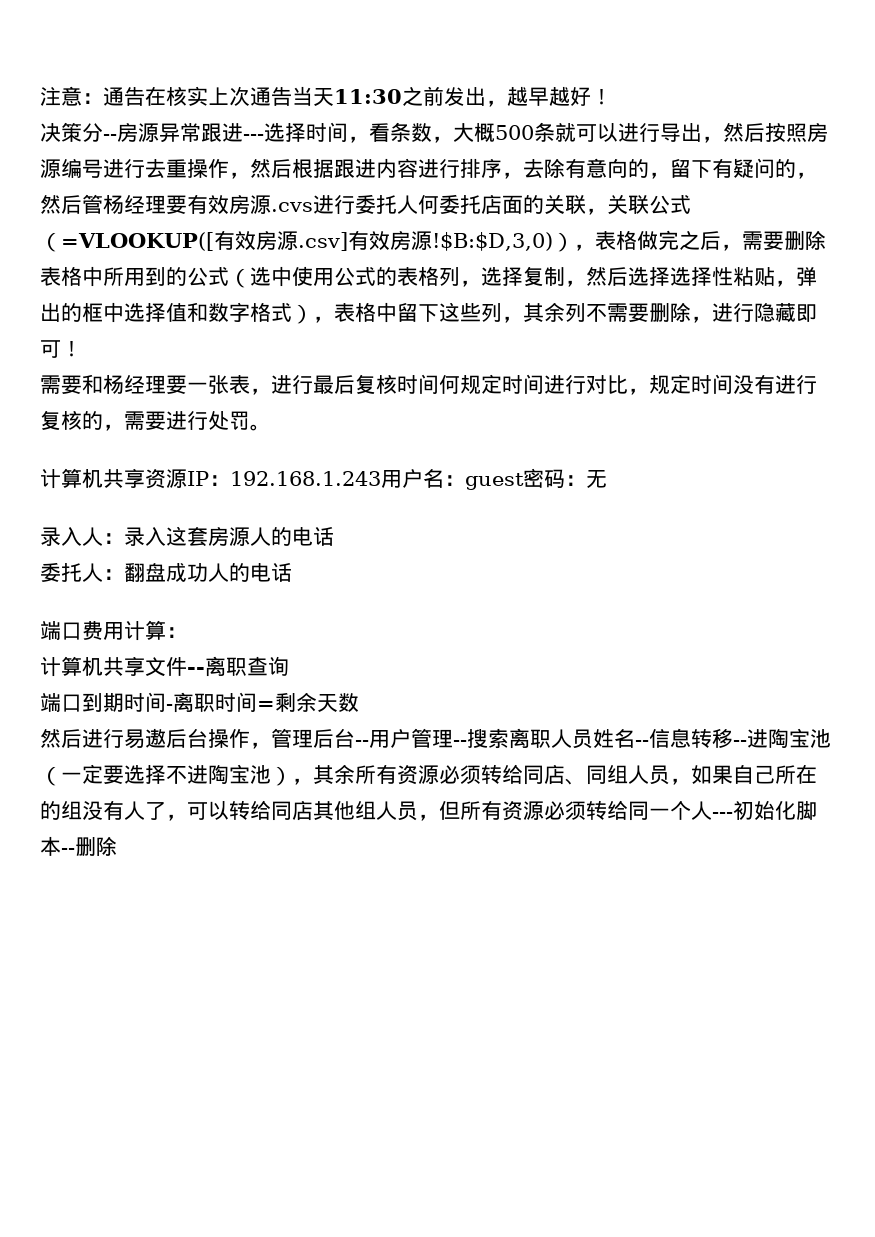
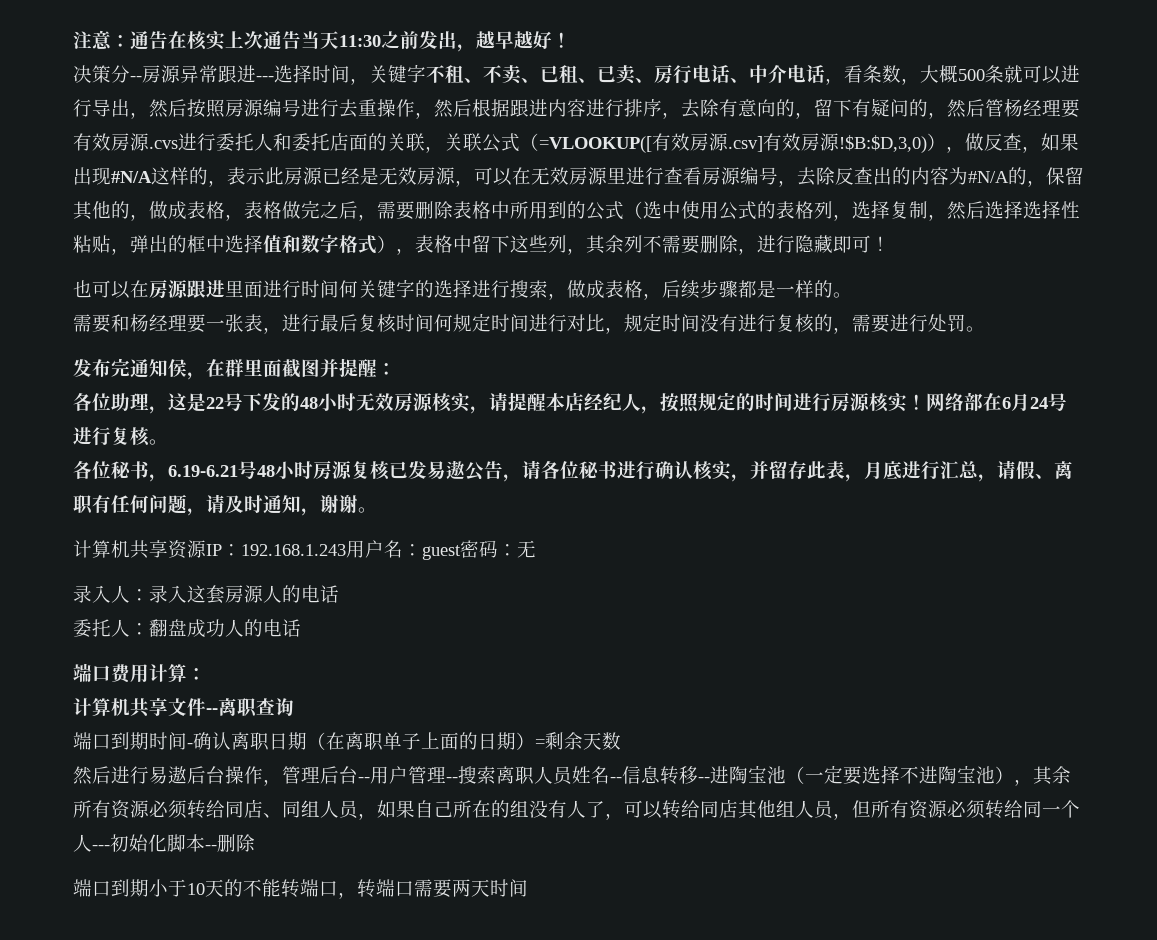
- 决策分--房源异常跟进---选择时间，看条数，大概500条就可以进行导出，然后按照房源编号进行去重操作，然后根据跟进内容进行排序，去除有意向的，留下有疑问的，然后管杨经理要有效房源.cvs进行委托人何委托店面的关联，关联公式（=VLOOKUP([有效房源.csv]有效房源!$B:$D,3,0)），表格做完之后，需要删除表格中所用到的公式（选中使用公式的表格列，选择复制，然后选择选择性粘贴，弹出的框中选择值和数字格式），表格中留下这些列，其余列不需要删除，进行隐藏即可！
+ 决策分--房源异常跟进---选择时间，关键字不租、不卖、已租、已卖、房行电话、中介电话，看条数，大概500条就可以进行导出，然后按照房源编号进行去重操作，然后根据跟进内容进行排序，去除有意向的，留下有疑问的，然后管杨经理要有效房源.cvs进行委托人和委托店面的关联，关联公式（=VLOOKUP([有效房源.csv]有效房源!$B:$D,3,0)），做反查，如果出现#N/A这样的，表示此房源已经是无效房源，可以在无效房源里进行查看房源编号，去除反查出的内容为#N/A的，保留其他的，做成表格，表格做完之后，需要删除表格中所用到的公式（选中使用公式的表格列，选择复制，然后选择选择性粘贴，弹出的框中选择值和数字格式），表格中留下这些列，其余列不需要删除，进行隐藏即可！
+ 也可以在房源跟进里面进行时间何关键字的选择进行搜索，做成表格，后续步骤都是一样的。
+ 发布完通知侯，在群里面截图并提醒：
+ 各位助理，这是22号下发的48小时无效房源核实，请提醒本店经纪人，按照规定的时间进行房源核实！网络部在6月24号进行复核。
+ 各位秘书，6.19-6.21号48小时房源复核已发易遨公告，请各位秘书进行确认核实，并留存此表，月底进行汇总，请假、离职有任何问题，请及时通知，谢谢。
- 端口到期时间-离职时间=剩余天数
+ 端口到期时间-确认离职日期（在离职单子上面的日期）=剩余天数
+ 端口到期小于10天的不能转端口，转端口需要两天时间

